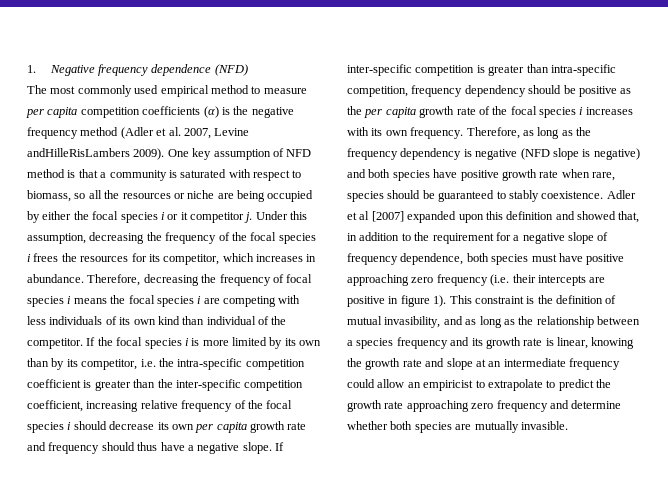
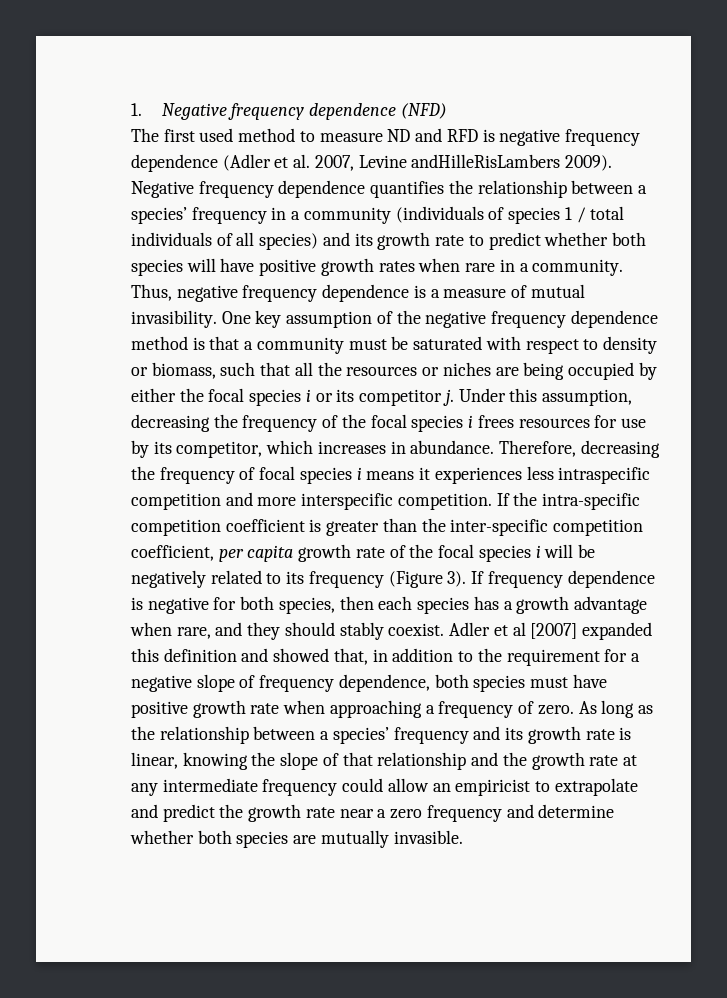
- The most commonly used empirical method to measure per capita competition coefficients (α) is the negative frequency method (Adler et al. 2007, Levine andHilleRisLambers 2009).
+ The first used method to measure ND and RFD is negative frequency dependence (Adler et al. 2007, Levine andHilleRisLambers 2009).
- One key assumption of NFD method is that a community is saturated with respect to biomass, so all the resources or niche are being occupied by either the focal species i or it competitor j.
+ Negative frequency dependence quantifies the relationship between a species’ frequency in a community (individuals of species 1 / total individuals of all species) and its growth rate to predict whether both species will have positive growth rates when rare in a community. Thus, negative frequency dependence is a measure of mutual invasibility. One key assumption of the negative frequency dependence method is that a community must be saturated with respect to density or biomass, such that all the resources or niches are being occupied by either the focal species i or its competitor j.
- Under this assumption, decreasing the frequency of the focal species i frees the resources for its competitor, which increases in abundance.
+ Under this assumption, decreasing the frequency of the focal species i frees resources for use by its competitor, which increases in abundance.
- Therefore, decreasing the frequency of focal species i means the focal species i are competing with less individuals of its own kind than individual of the competitor. If the focal species i is more limited by its own than by its competitor, i.e. the intra-specific competition coefficient is greater than the inter-specific competition coefficient, increasing relative frequency of the focal species i should decrease its own per capita growth rate and frequency should thus have a negative slope. If inter-specific competition is greater than intra-specific competition, frequency dependency should be positive as the per capita growth rate of the focal species i increases with its own frequency. Therefore, as long as the frequency dependency is negative (NFD slope is negative) and both species have positive growth rate when rare, species should be guaranteed to stably coexistence.
+ Therefore, decreasing the frequency of focal species i means it experiences less intraspecific competition and more interspecific competition. If the intra-specific competition coefficient is greater than the inter-specific competition coefficient, per capita growth rate of the focal species i will be negatively related to its frequency (Figure 3). If frequency dependence is negative for both species, then each species has a growth advantage when rare, and they should stably coexist.
- Adler et al [2007] expanded upon this definition and showed that, in addition to the requirement for a negative slope of frequency dependence, both species must have positive approaching zero frequency (i.e. their intercepts are positive in figure 1). This constraint is the definition of mutual invasibility, and as long as the relationship between a species frequency and its growth rate is linear, knowing the growth rate and slope at an intermediate frequency could allow an empiricist to extrapolate to predict the growth rate approaching zero frequency and determine whether both species are mutually invasible.
+ Adler et al [2007] expanded this definition and showed that, in addition to the requirement for a negative slope of frequency dependence, both species must have positive growth rate when approaching a frequency of zero. As long as the relationship between a species’ frequency and its growth rate is linear, knowing the slope of that relationship and the growth rate at any intermediate frequency could allow an empiricist to extrapolate and predict the growth rate near a zero frequency and determine whether both species are mutually invasible.

